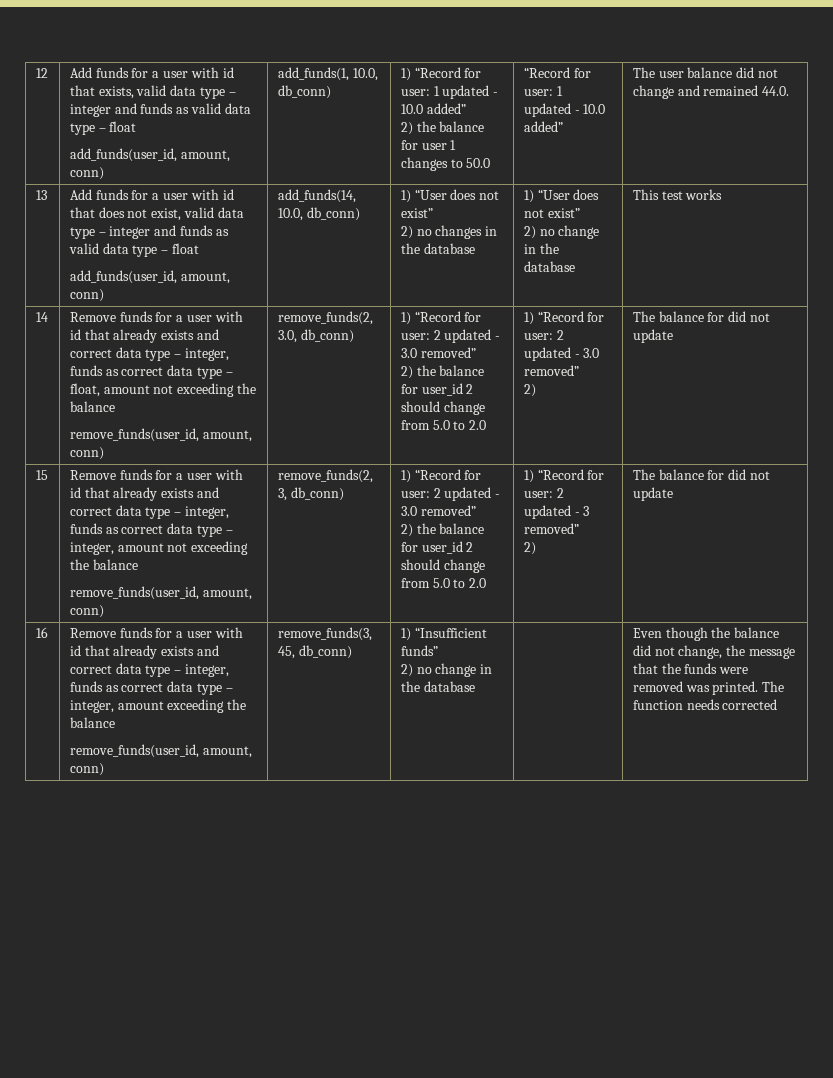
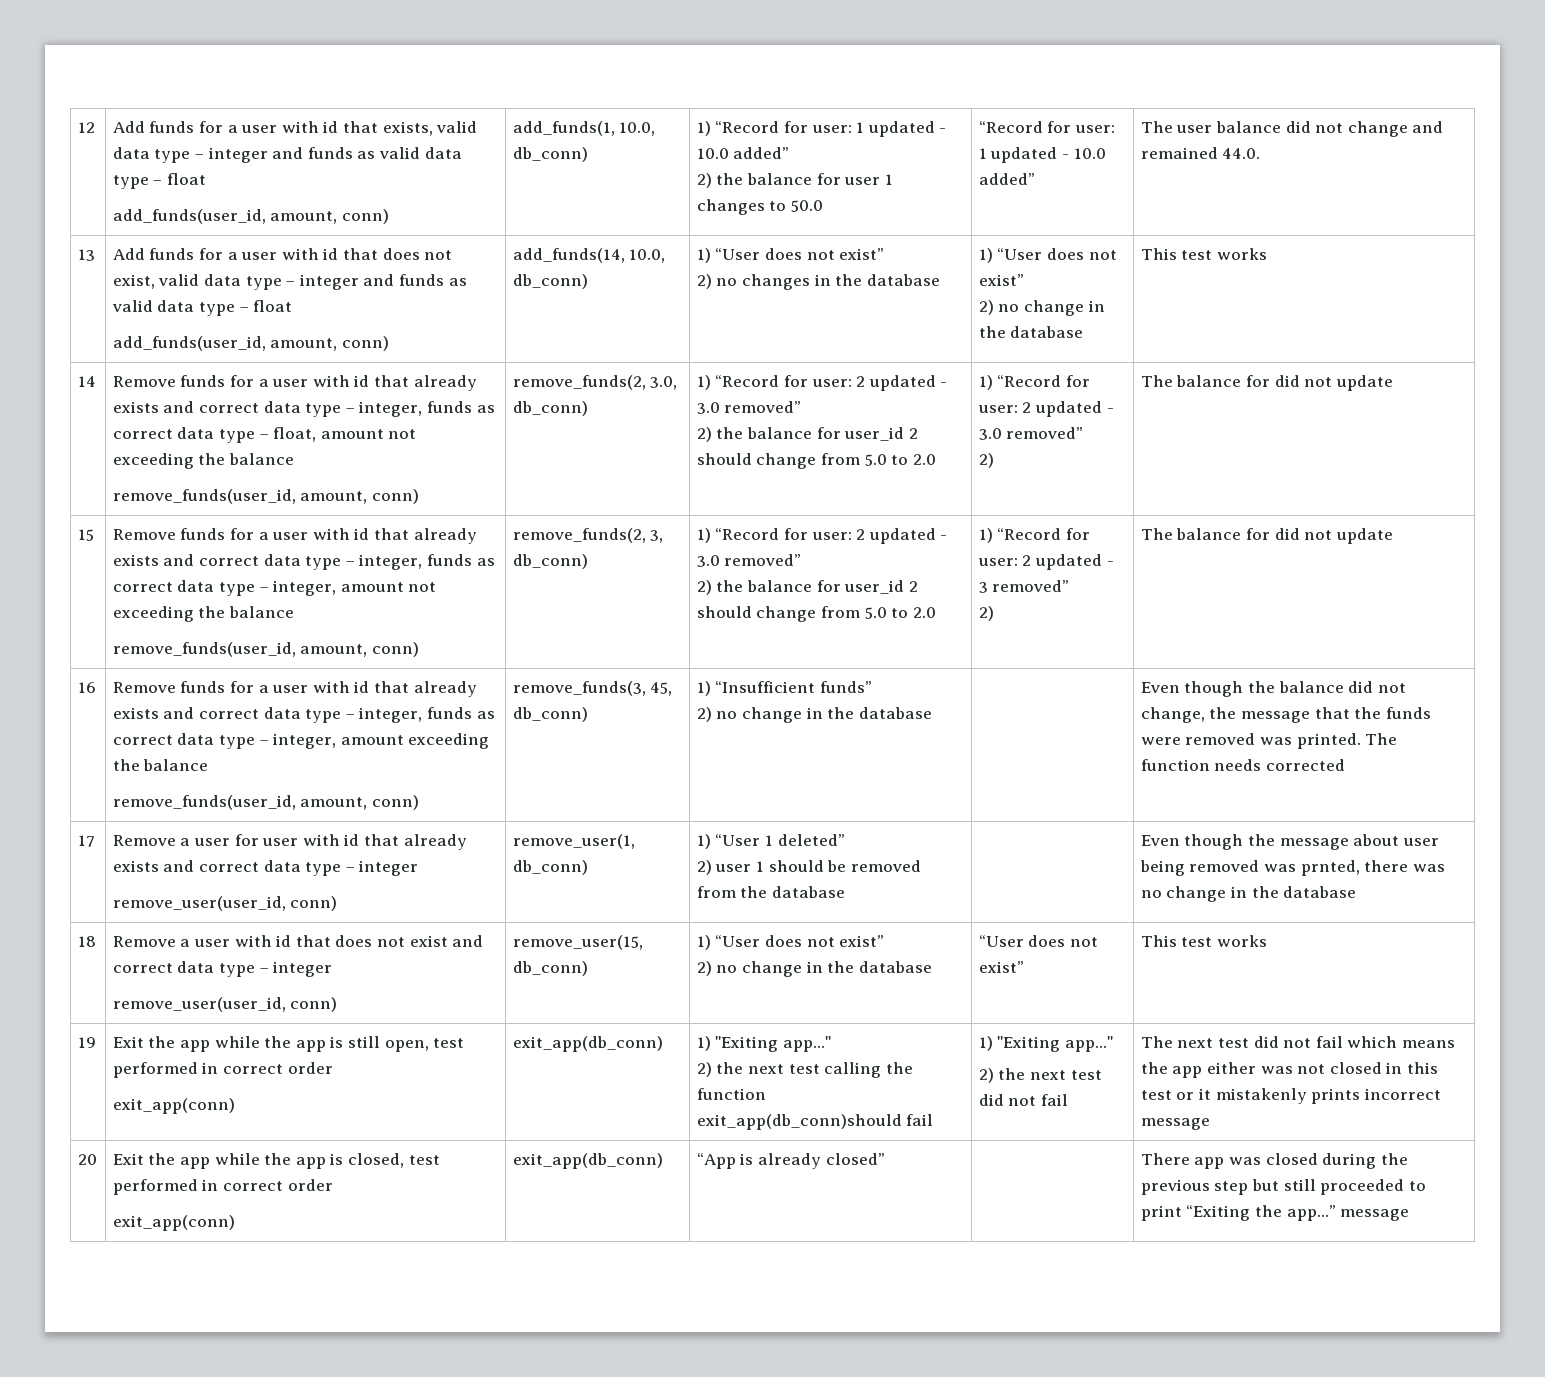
+ 17 | Remove a user for user with id that already exists and correct data type – integer
+ remove_user(user_id, conn) | remove_user(1, db_conn) | 1) “User 1 deleted”
+ 2) user 1 should be removed from the database | | Even though the message about user being removed was prnted, there was no change in the database
+ 18 | Remove a user with id that does not exist and correct data type – integer
+ remove_user(user_id, conn) | remove_user(15, db_conn) | 1) “User does not exist”
+ 2) no change in the database | “User does not exist” | This test works
+ 19 | Exit the app while the app is still open, test performed in correct order
+ exit_app(conn) | exit_app(db_conn) | 1) "Exiting app..."
+ 2) the next test calling the function exit_app(db_conn)should fail | 1) "Exiting app..."
+ 2) the next test did not fail | The next test did not fail which means the app either was not closed in this test or it mistakenly prints incorrect message
+ 20 | Exit the app while the app is closed, test performed in correct order
+ exit_app(conn) | exit_app(db_conn) | “App is already closed” | | There app was closed during the previous step but still proceeded to print “Exiting the app...” message

